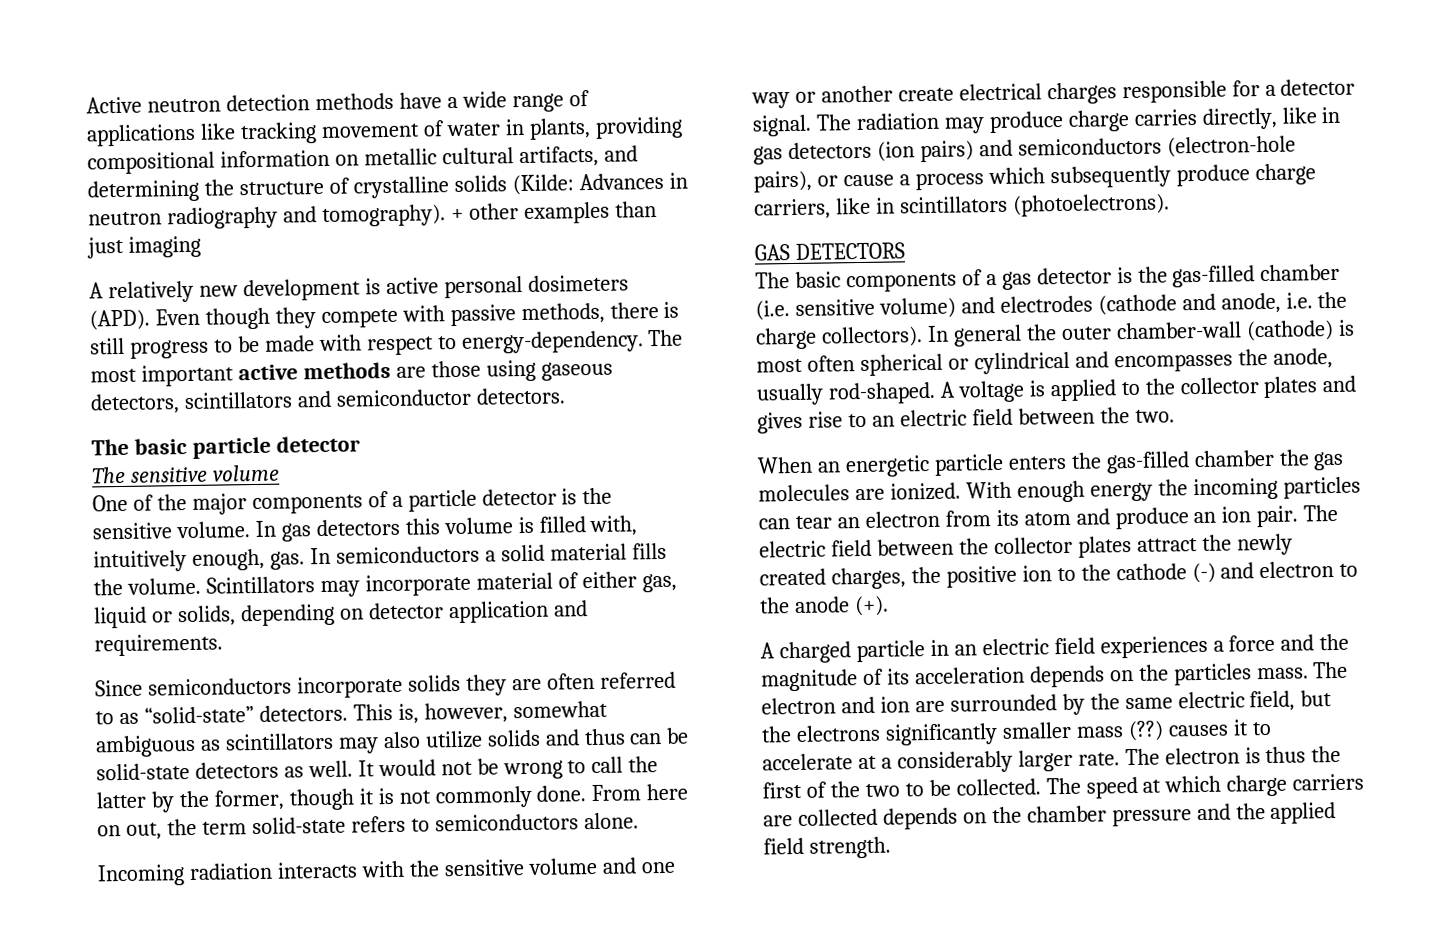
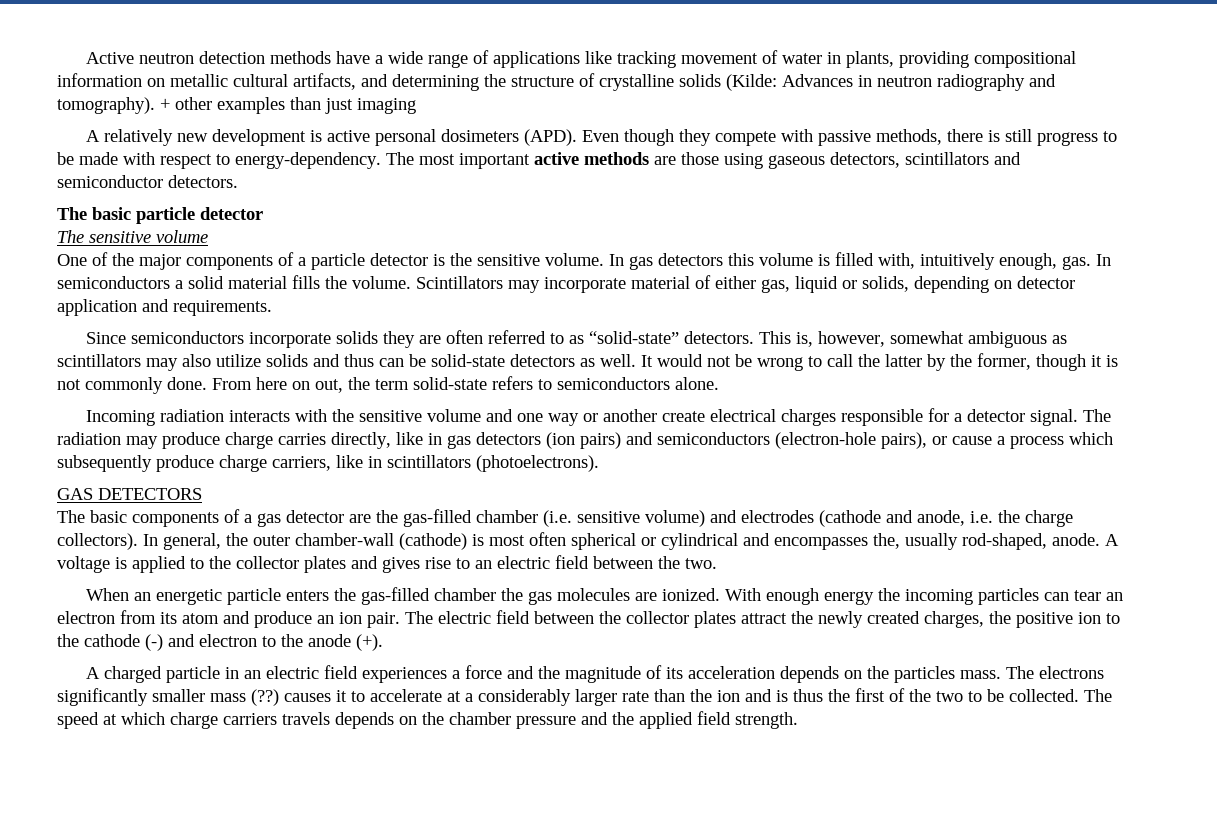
- The basic components of a gas detector is the gas-filled chamber (i.e. sensitive volume) and electrodes (cathode and anode, i.e. the charge collectors).
+ The basic components of a gas detector are the gas-filled chamber (i.e. sensitive volume) and electrodes (cathode and anode, i.e. the charge collectors).
- In general the outer chamber-wall (cathode) is most often spherical or cylindrical and encompasses the anode, usually rod-shaped.
+ In general, the outer chamber-wall (cathode) is most often spherical or cylindrical and encompasses the, usually rod-shaped, anode.
- The electron and ion are surrounded by the same electric field, but the electrons significantly smaller mass (??) causes it to accelerate at a considerably larger rate. The electron is thus the first of the two to be collected.
+ The electrons significantly smaller mass (??) causes it to accelerate at a considerably larger rate than the ion and is thus the first of the two to be collected.
- The speed at which charge carriers are collected depends on the chamber pressure and the applied field strength.
+ The speed at which charge carriers travels depends on the chamber pressure and the applied field strength.

